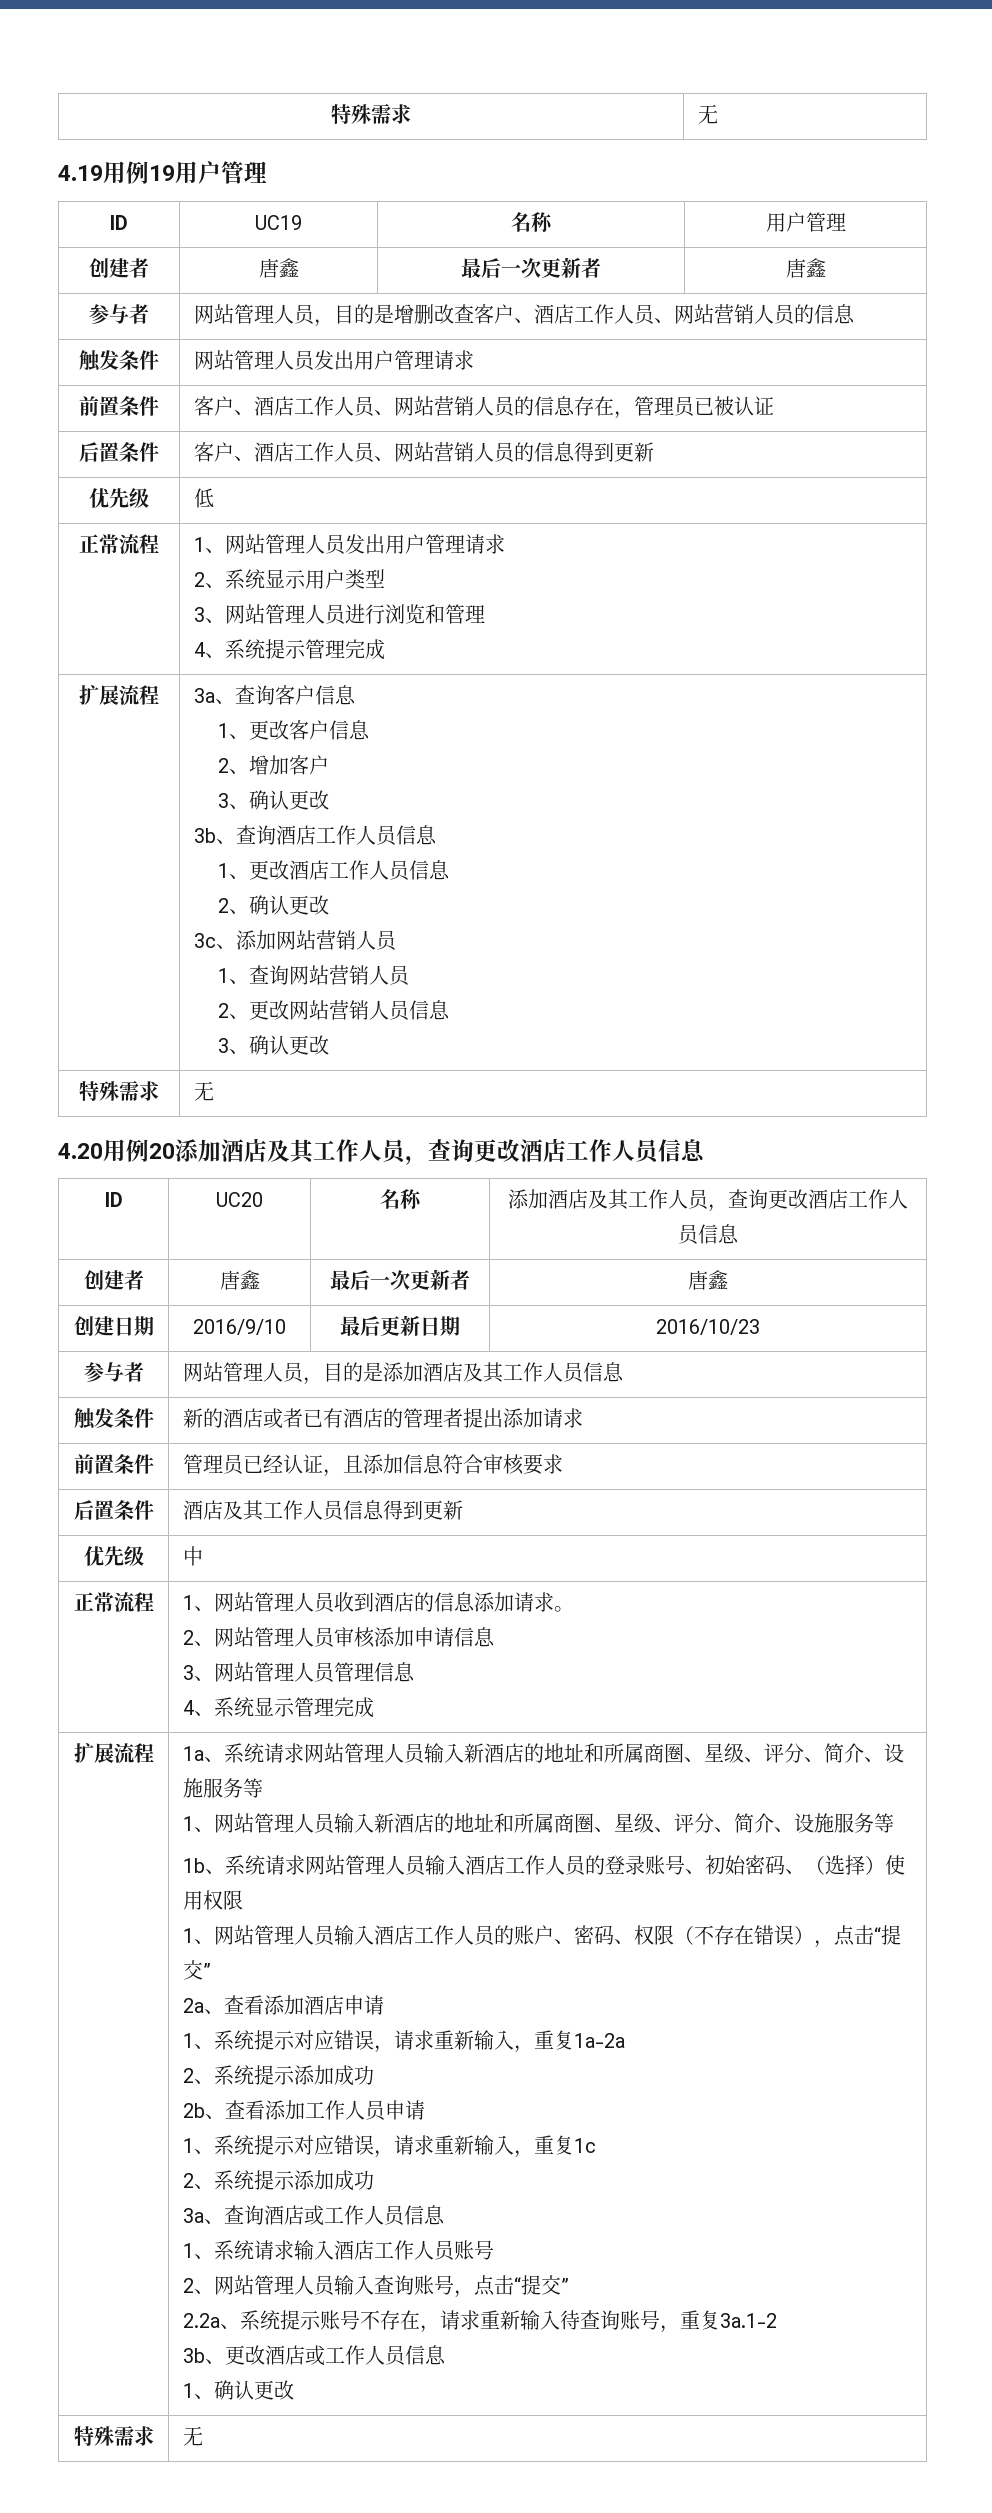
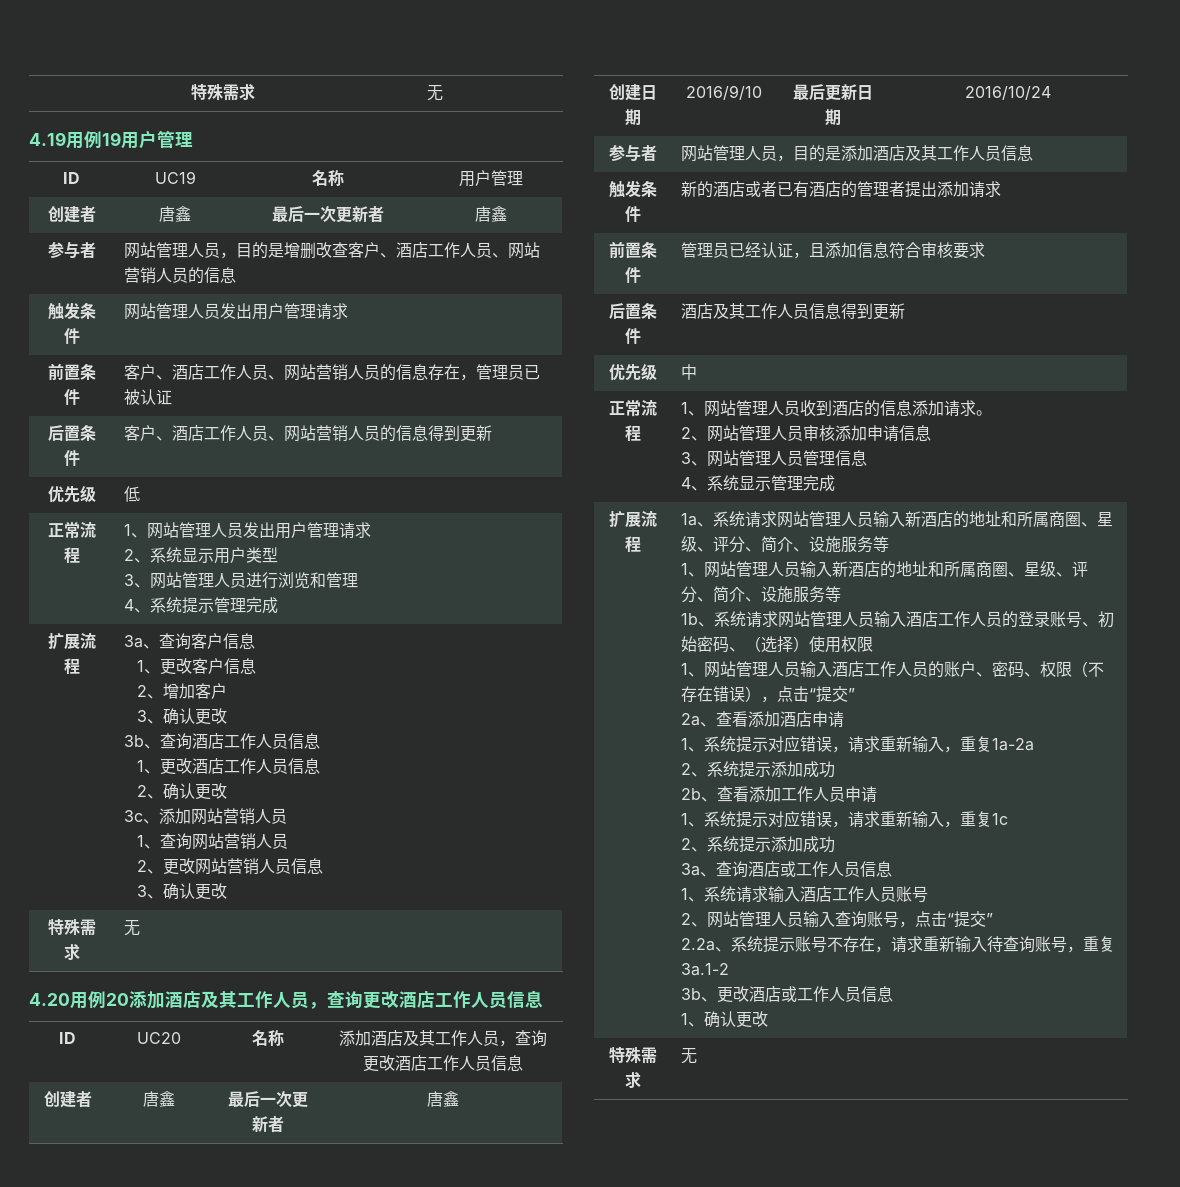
- 创建日期 | 2016/9/10 | 最后更新日期 | 2016/10/23
+ 创建日期 | 2016/9/10 | 最后更新日期 | 2016/10/24

